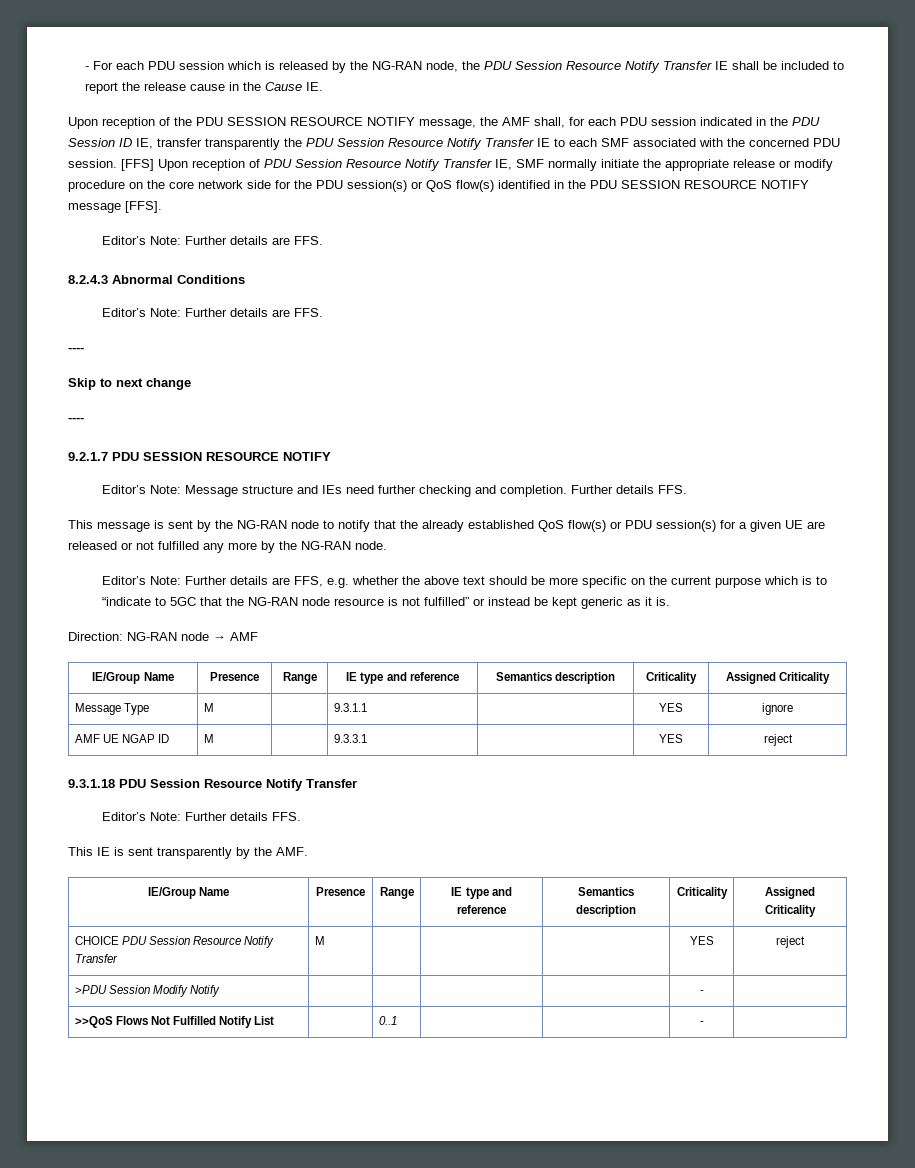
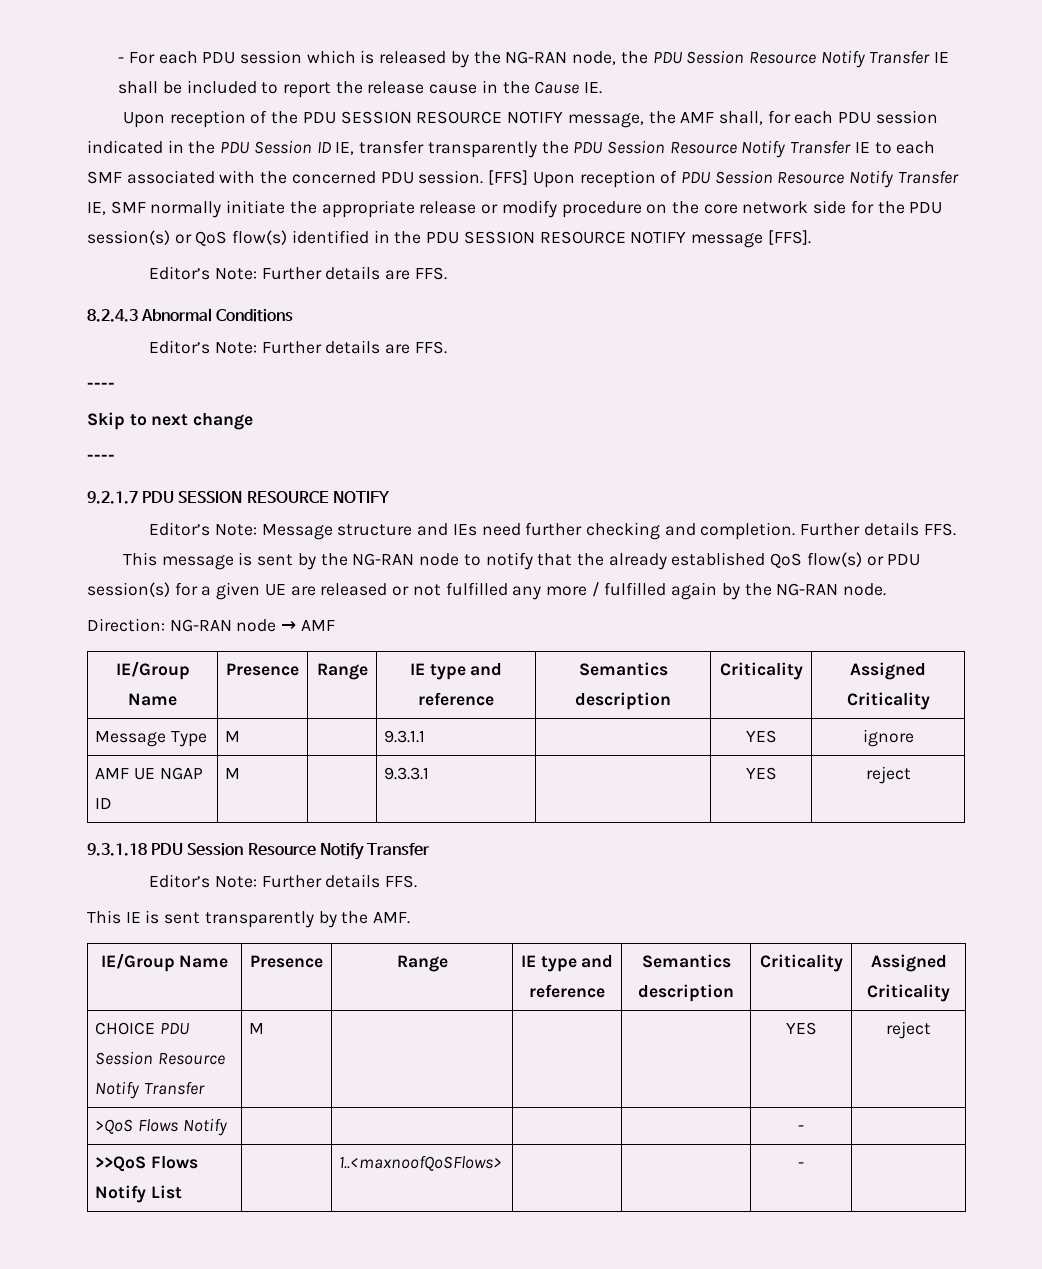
- This message is sent by the NG-RAN node to notify that the already established QoS flow(s) or PDU session(s) for a given UE are released or not fulfilled any more by the NG-RAN node.
+ This message is sent by the NG-RAN node to notify that the already established QoS flow(s) or PDU session(s) for a given UE are released or not fulfilled any more / fulfilled again by the NG-RAN node.
- Editor’s Note: Further details are FFS, e.g. whether the above text should be more specific on the current purpose which is to “indicate to 5GC that the NG-RAN node resource is not fulfilled” or instead be kept generic as it is.
- >PDU Session Modify Notify | | | | | - |
+ >QoS Flows Notify | | | | | - |
- >>QoS Flows Not Fulfilled Notify List | | 0..1 | | | - |
+ >>QoS Flows Notify List | | 1..<maxnoofQoSFlows> | | | - |

